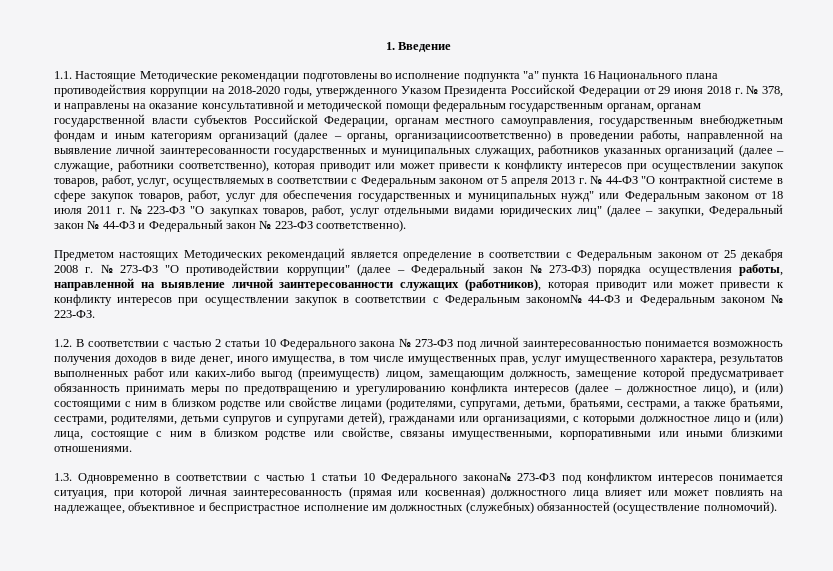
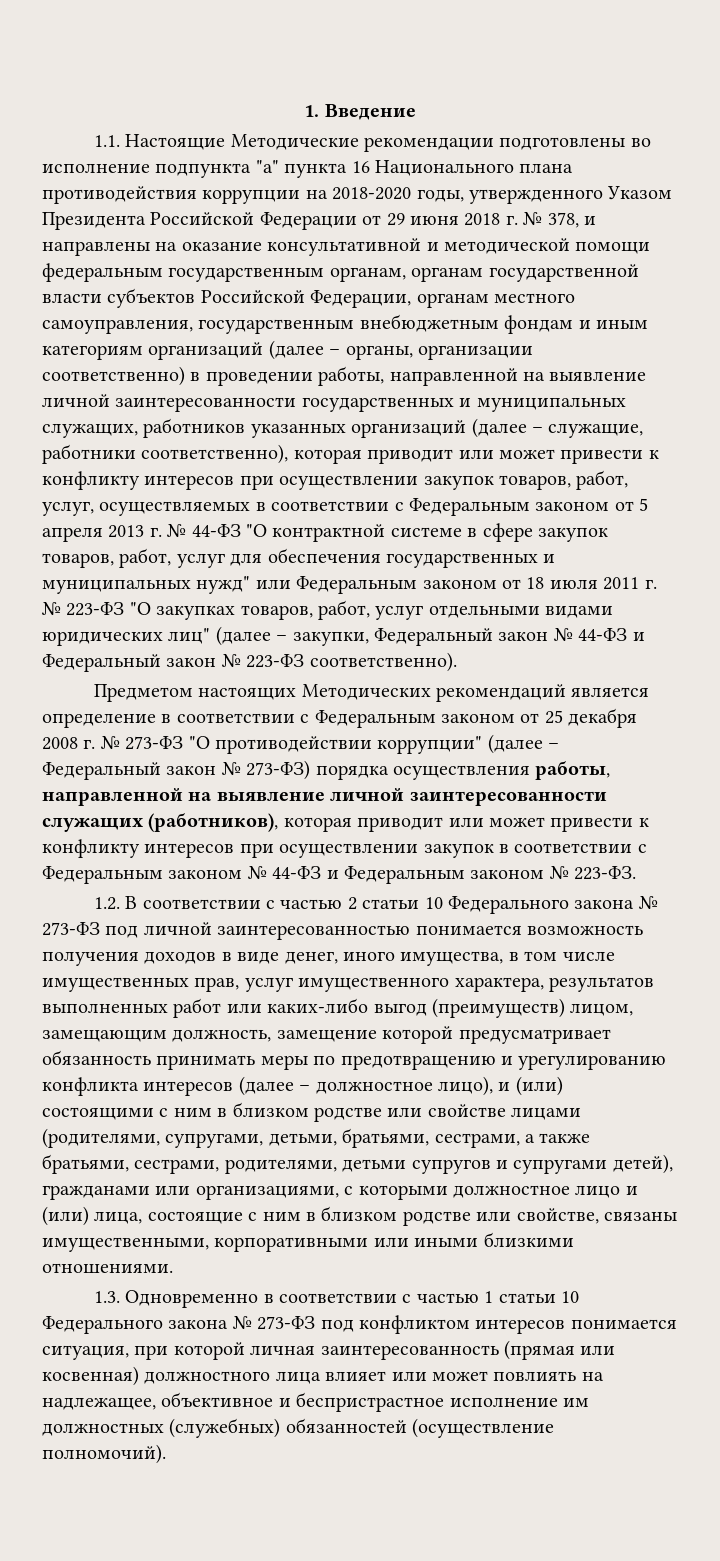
- 1.1. Настоящие Методические рекомендации подготовлены во исполнение подпункта "а" пункта 16 Национального плана противодействия коррупции на 2018-2020 годы, утвержденного Указом Президента Российской Федерации от 29 июня 2018 г. № 378, и направлены на оказание консультативной и методической помощи федеральным государственным органам, органам государственной власти субъектов Российской Федерации, органам местного самоуправления, государственным внебюджетным фондам и иным категориям организаций (далее – органы, организациисоответственно) в проведении работы, направленной на выявление личной заинтересованности государственных и муниципальных служащих, работников указанных организаций (далее – служащие, работники соответственно), которая приводит или может привести к конфликту интересов при осуществлении закупок товаров, работ, услуг, осуществляемых в соответствии с Федеральным законом от 5 апреля 2013 г. № 44-ФЗ "О контрактной системе в сфере закупок товаров, работ, услуг для обеспечения государственных и муниципальных нужд" или Федеральным законом от 18 июля 2011 г. № 223-ФЗ "О закупках товаров, работ, услуг отдельными видами юридических лиц" (далее – закупки, Федеральный закон № 44-ФЗ и Федеральный закон № 223-ФЗ соответственно).
+ 1.1. Настоящие Методические рекомендации подготовлены во исполнение подпункта "а" пункта 16 Национального плана противодействия коррупции на 2018-2020 годы, утвержденного Указом Президента Российской Федерации от 29 июня 2018 г. № 378, и направлены на оказание консультативной и методической помощи федеральным государственным органам, органам государственной власти субъектов Российской Федерации, органам местного самоуправления, государственным внебюджетным фондам и иным категориям организаций (далее – органы, организации соответственно) в проведении работы, направленной на выявление личной заинтересованности государственных и муниципальных служащих, работников указанных организаций (далее – служащие, работники соответственно), которая приводит или может привести к конфликту интересов при осуществлении закупок товаров, работ, услуг, осуществляемых в соответствии с Федеральным законом от 5 апреля 2013 г. № 44-ФЗ "О контрактной системе в сфере закупок товаров, работ, услуг для обеспечения государственных и муниципальных нужд" или Федеральным законом от 18 июля 2011 г. № 223-ФЗ "О закупках товаров, работ, услуг отдельными видами юридических лиц" (далее – закупки, Федеральный закон № 44-ФЗ и Федеральный закон № 223-ФЗ соответственно).
- Предметом настоящих Методических рекомендаций является определение в соответствии с Федеральным законом от 25 декабря 2008 г. № 273-ФЗ "О противодействии коррупции" (далее – Федеральный закон № 273-ФЗ) порядка осуществления работы, направленной на выявление личной заинтересованности служащих (работников), которая приводит или может привести к конфликту интересов при осуществлении закупок в соответствии с Федеральным законом№ 44-ФЗ и Федеральным законом № 223-ФЗ.
+ Предметом настоящих Методических рекомендаций является определение в соответствии с Федеральным законом от 25 декабря 2008 г. № 273-ФЗ "О противодействии коррупции" (далее – Федеральный закон № 273-ФЗ) порядка осуществления работы, направленной на выявление личной заинтересованности служащих (работников), которая приводит или может привести к конфликту интересов при осуществлении закупок в соответствии с Федеральным законом № 44-ФЗ и Федеральным законом № 223-ФЗ.
- 1.3. Одновременно в соответствии с частью 1 статьи 10 Федерального закона№ 273-ФЗ под конфликтом интересов понимается ситуация, при которой личная заинтересованность (прямая или косвенная) должностного лица влияет или может повлиять на надлежащее, объективное и беспристрастное исполнение им должностных (служебных) обязанностей (осуществление полномочий).
+ 1.3. Одновременно в соответствии с частью 1 статьи 10 Федерального закона № 273-ФЗ под конфликтом интересов понимается ситуация, при которой личная заинтересованность (прямая или косвенная) должностного лица влияет или может повлиять на надлежащее, объективное и беспристрастное исполнение им должностных (служебных) обязанностей (осуществление полномочий).

